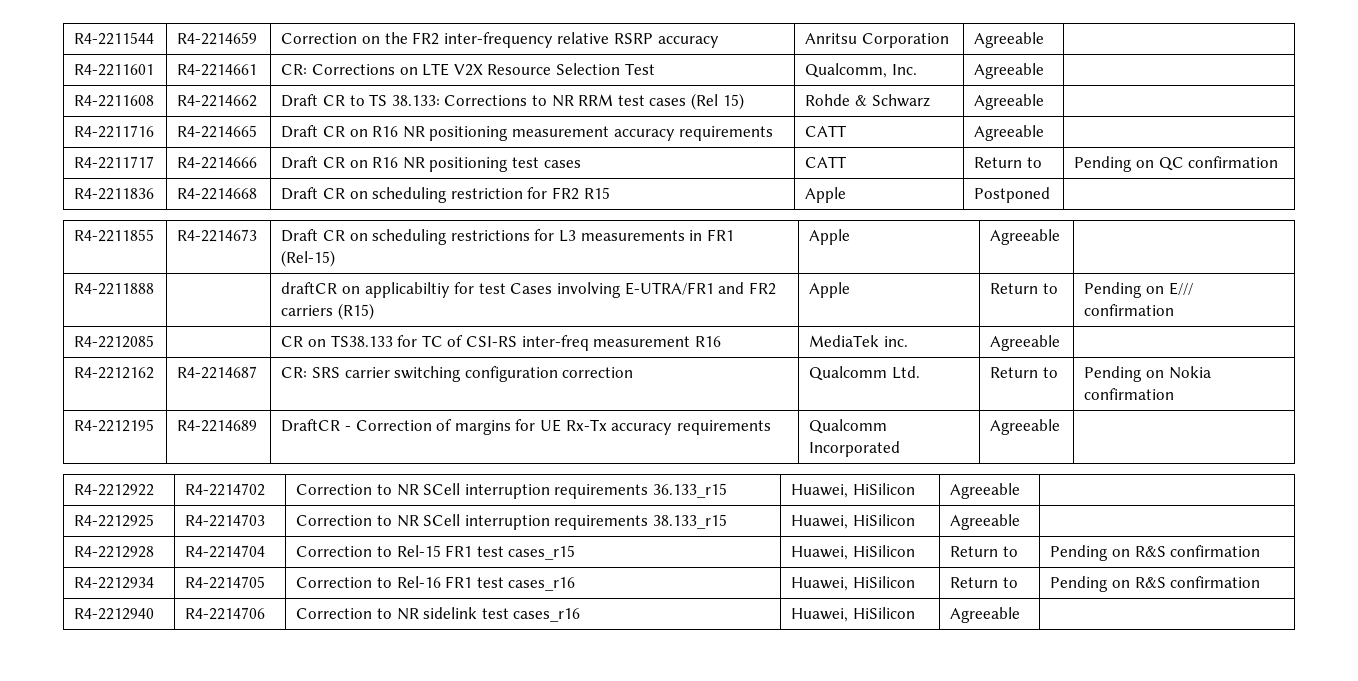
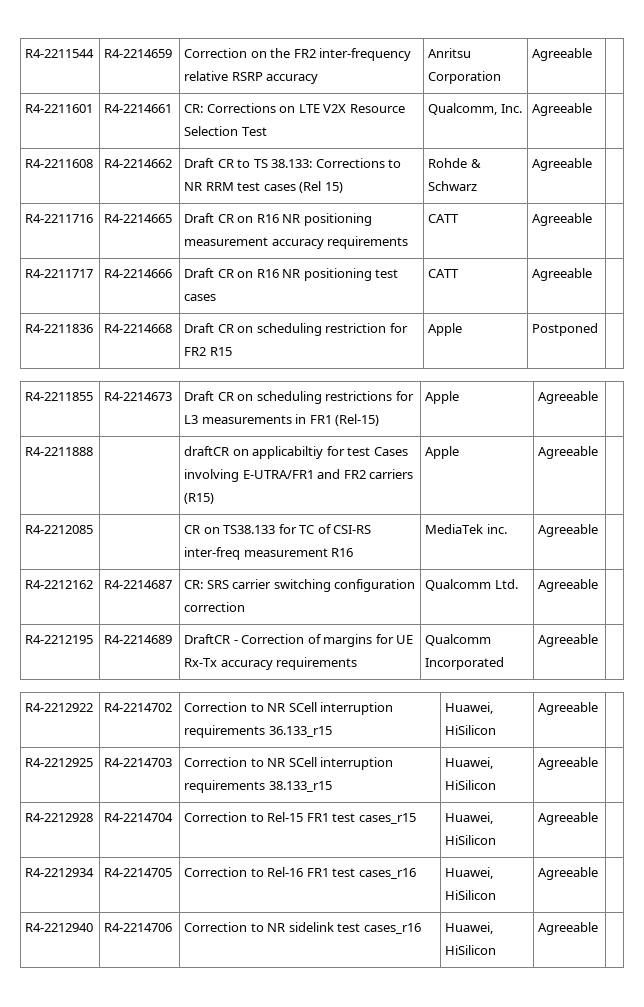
- R4-2211717 | R4-2214666 | Draft CR on R16 NR positioning test cases | CATT | Return to | Pending on QC confirmation
+ R4-2211717 | R4-2214666 | Draft CR on R16 NR positioning test cases | CATT | Agreeable |
- R4-2211888 | | draftCR on applicabiltiy for test Cases involving E-UTRA/FR1 and FR2 carriers (R15) | Apple | Return to | Pending on E/// confirmation
+ R4-2211888 | | draftCR on applicabiltiy for test Cases involving E-UTRA/FR1 and FR2 carriers (R15) | Apple | Agreeable |
- R4-2212162 | R4-2214687 | CR: SRS carrier switching configuration correction | Qualcomm Ltd. | Return to | Pending on Nokia confirmation
+ R4-2212162 | R4-2214687 | CR: SRS carrier switching configuration correction | Qualcomm Ltd. | Agreeable |
- R4-2212928 | R4-2214704 | Correction to Rel-15 FR1 test cases_r15 | Huawei, HiSilicon | Return to | Pending on R&S confirmation
+ R4-2212928 | R4-2214704 | Correction to Rel-15 FR1 test cases_r15 | Huawei, HiSilicon | Agreeable |
- R4-2212934 | R4-2214705 | Correction to Rel-16 FR1 test cases_r16 | Huawei, HiSilicon | Return to | Pending on R&S confirmation
+ R4-2212934 | R4-2214705 | Correction to Rel-16 FR1 test cases_r16 | Huawei, HiSilicon | Agreeable |

